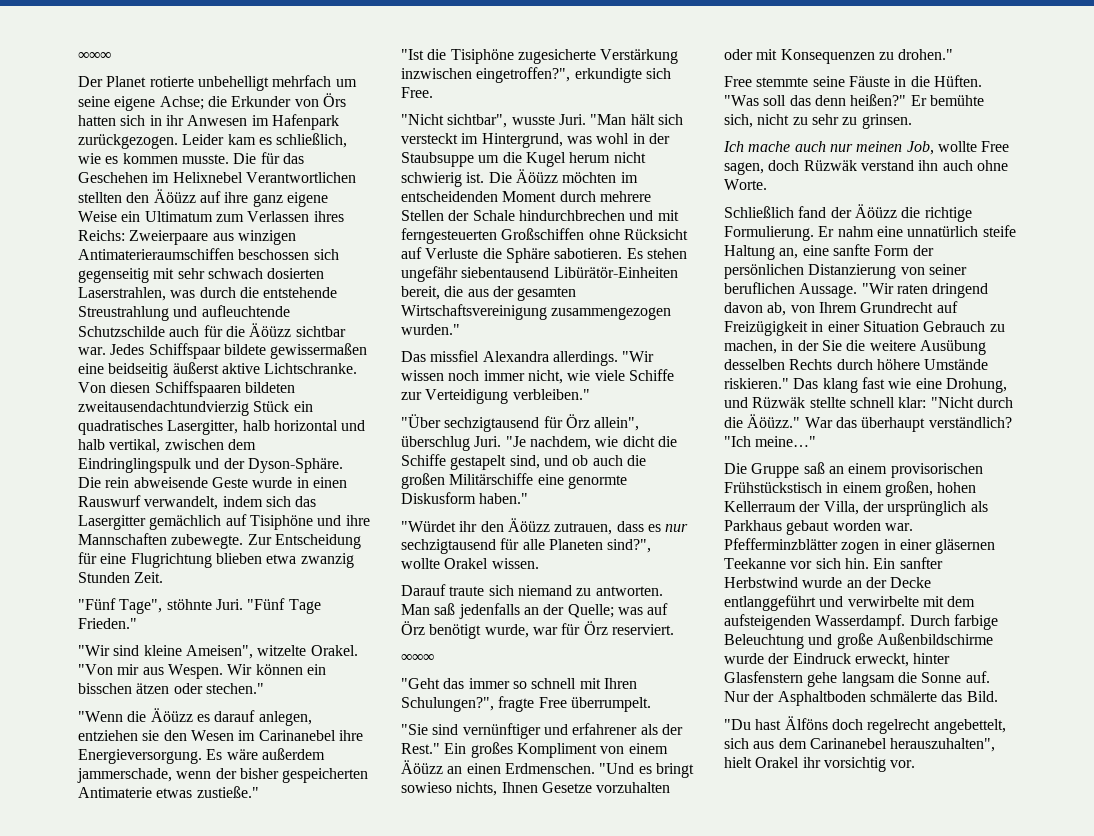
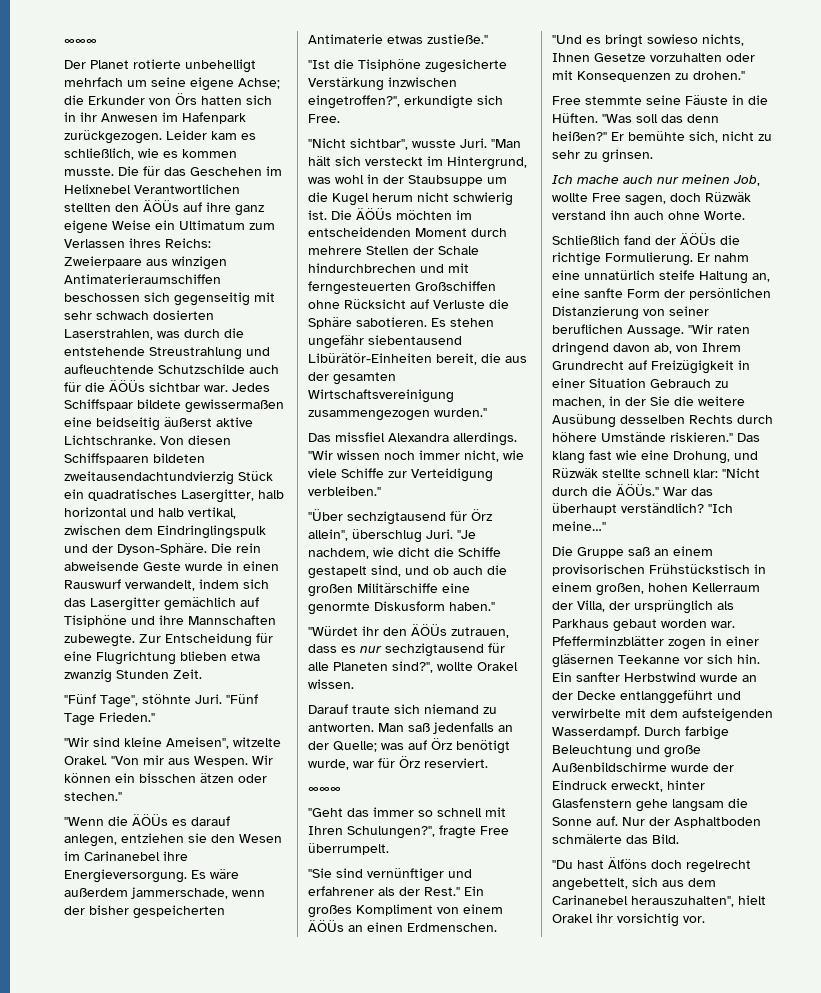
- Die für das Geschehen im Helixnebel Verantwortlichen stellten den Äöüzz auf ihre ganz eigene Weise ein Ultimatum zum Verlassen ihres Reichs: Zweierpaare aus winzigen Antimaterieraumschiffen beschossen sich gegenseitig mit sehr schwach dosierten Laserstrahlen, was durch die entstehende Streustrahlung und aufleuchtende Schutzschilde auch für die Äöüzz sichtbar war.
+ Die für das Geschehen im Helixnebel Verantwortlichen stellten den ÄÖÜs auf ihre ganz eigene Weise ein Ultimatum zum Verlassen ihres Reichs: Zweierpaare aus winzigen Antimaterieraumschiffen beschossen sich gegenseitig mit sehr schwach dosierten Laserstrahlen, was durch die entstehende Streustrahlung und aufleuchtende Schutzschilde auch für die ÄÖÜs sichtbar war.
- "Wenn die Äöüzz es darauf anlegen, entziehen sie den Wesen im Carinanebel ihre Energieversorgung.
+ "Wenn die ÄÖÜs es darauf anlegen, entziehen sie den Wesen im Carinanebel ihre Energieversorgung.
- Die Äöüzz möchten im entscheidenden Moment durch mehrere Stellen der Schale hindurchbrechen und mit ferngesteuerten Großschiffen ohne Rücksicht auf Verluste die Sphäre sabotieren.
+ Die ÄÖÜs möchten im entscheidenden Moment durch mehrere Stellen der Schale hindurchbrechen und mit ferngesteuerten Großschiffen ohne Rücksicht auf Verluste die Sphäre sabotieren.
- "Würdet ihr den Äöüzz zutrauen, dass es nur sechzigtausend für alle Planeten sind?", wollte Orakel wissen.
+ "Würdet ihr den ÄÖÜs zutrauen, dass es nur sechzigtausend für alle Planeten sind?", wollte Orakel wissen.
- Ein großes Kompliment von einem Äöüzz an einen Erdmenschen.
+ Ein großes Kompliment von einem ÄÖÜs an einen Erdmenschen.
- Schließlich fand der Äöüzz die richtige Formulierung.
+ Schließlich fand der ÄÖÜs die richtige Formulierung.
- Das klang fast wie eine Drohung, und Rüzwäk stellte schnell klar: "Nicht durch die Äöüzz."
+ Das klang fast wie eine Drohung, und Rüzwäk stellte schnell klar: "Nicht durch die ÄÖÜs."

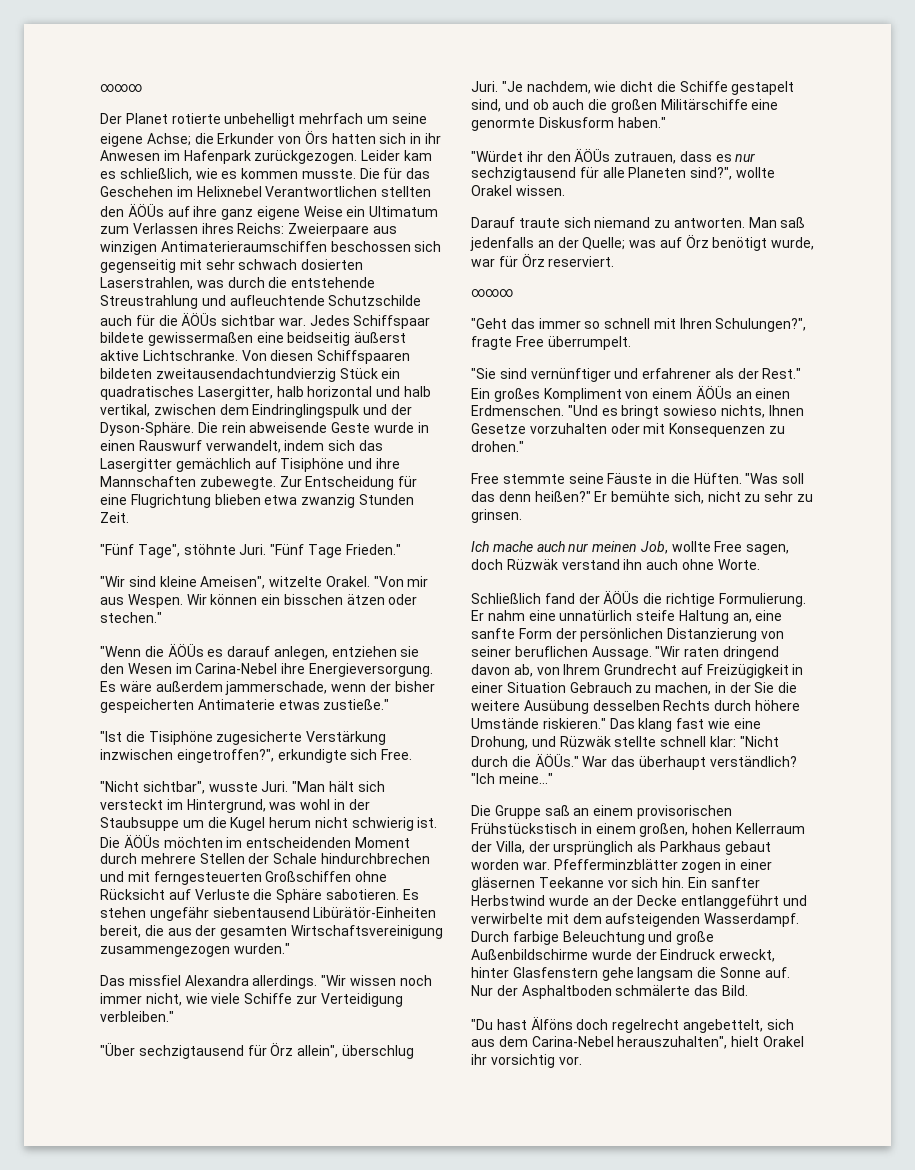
- "Wenn die ÄÖÜs es darauf anlegen, entziehen sie den Wesen im Carinanebel ihre Energieversorgung.
+ "Wenn die ÄÖÜs es darauf anlegen, entziehen sie den Wesen im Carina-Nebel ihre Energieversorgung.
- "Du hast Älföns doch regelrecht angebettelt, sich aus dem Carinanebel herauszuhalten", hielt Orakel ihr vorsichtig vor.
+ "Du hast Älföns doch regelrecht angebettelt, sich aus dem Carina-Nebel herauszuhalten", hielt Orakel ihr vorsichtig vor.

